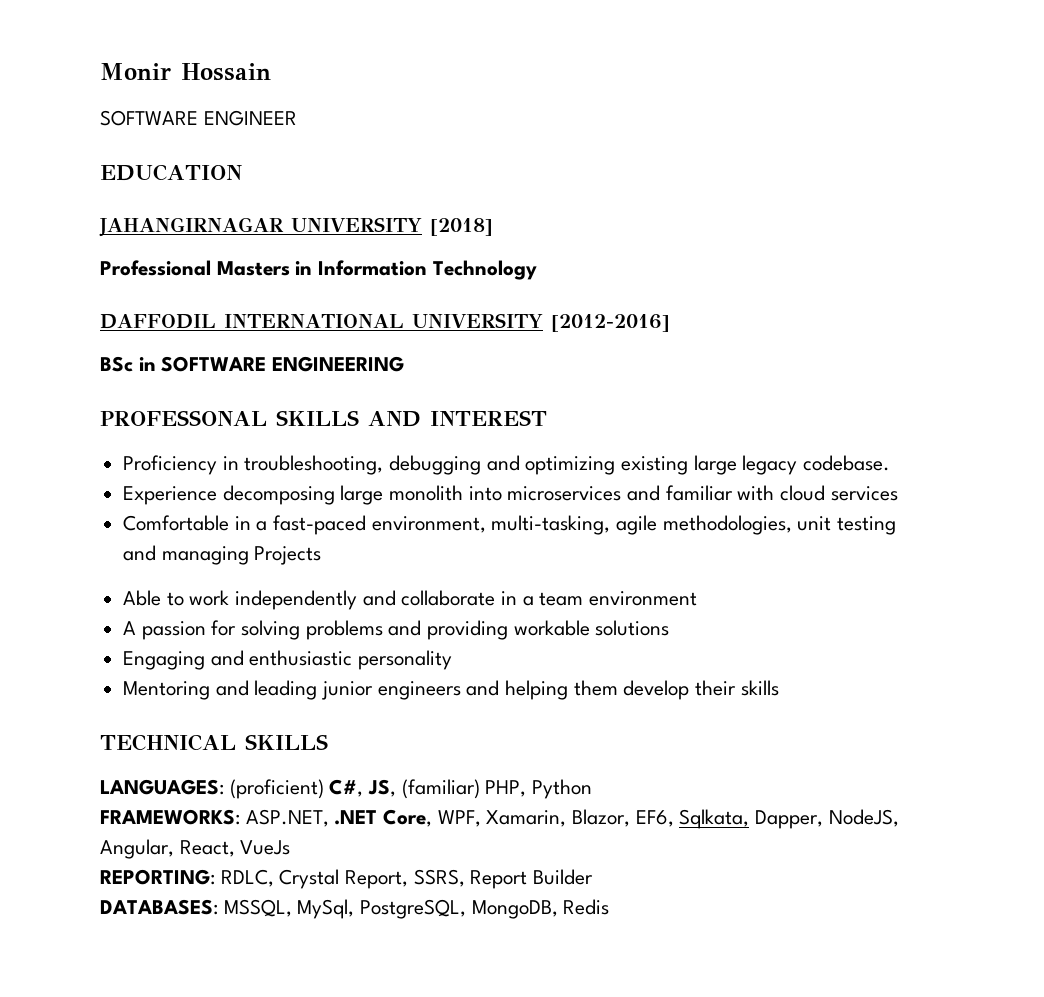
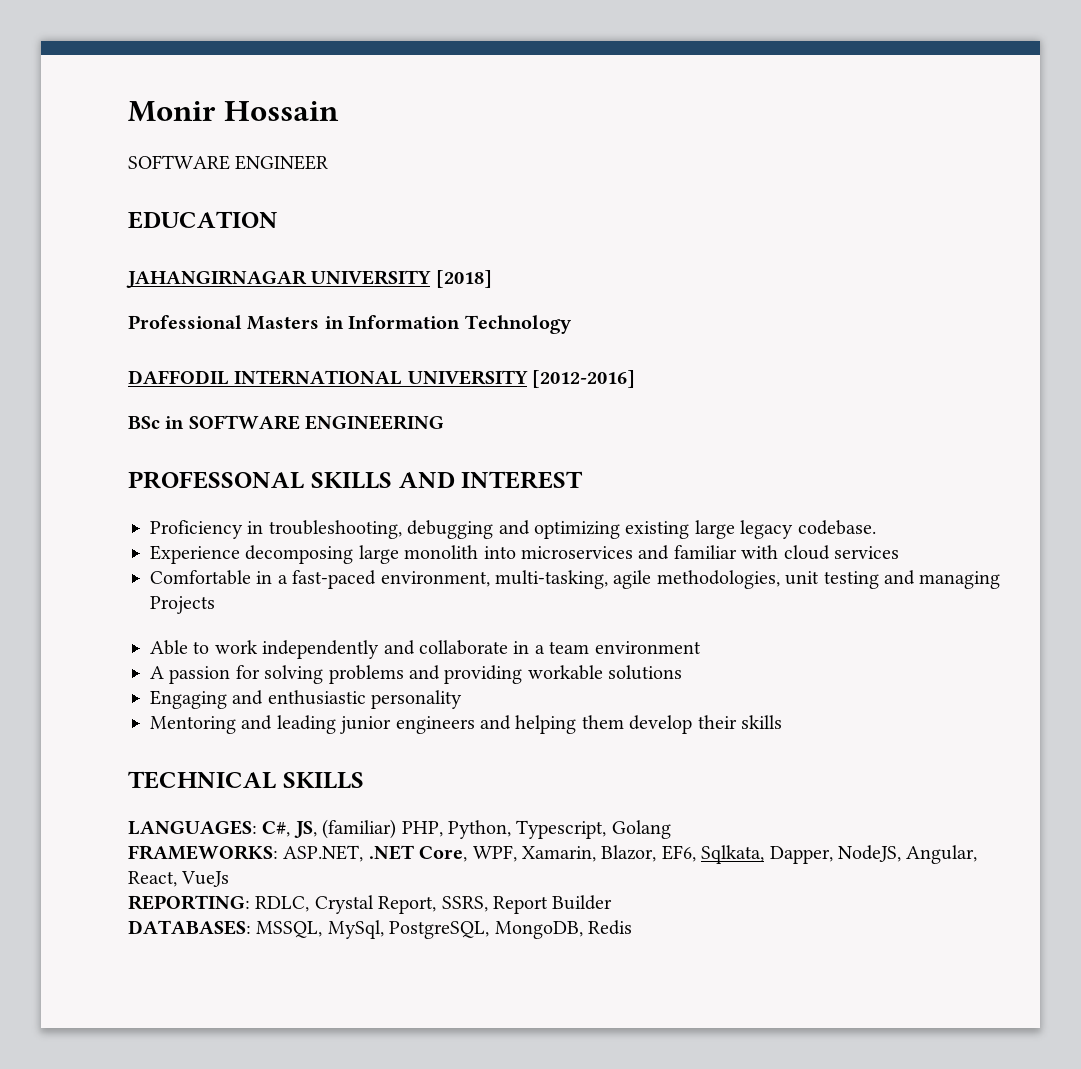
- LANGUAGES: (proficient) C#, JS, (familiar) PHP, Python
+ LANGUAGES: C#, JS, (familiar) PHP, Python, Typescript, Golang

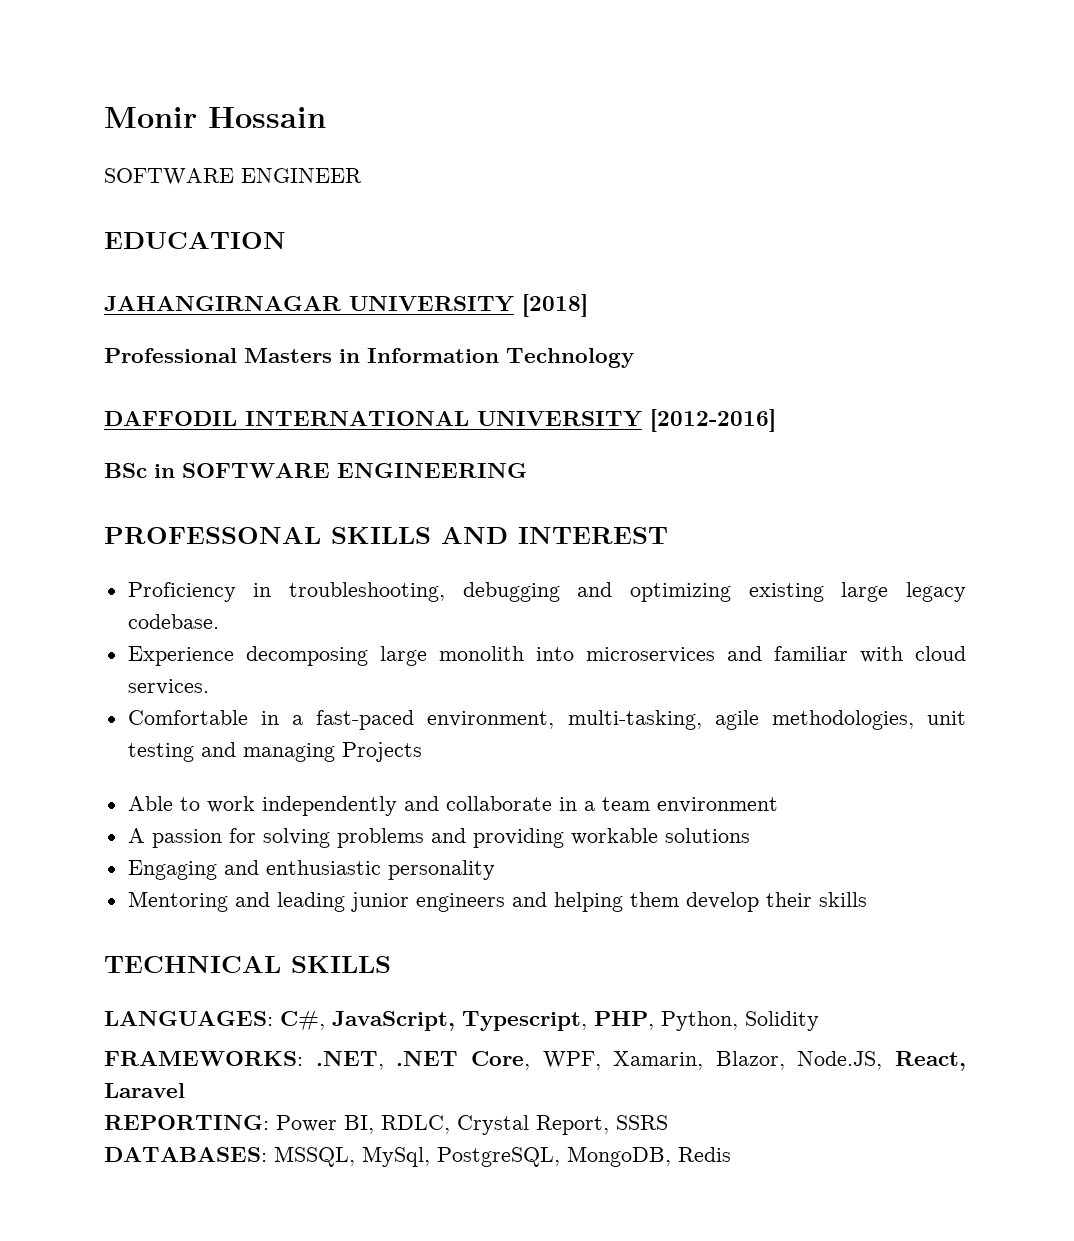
- Experience decomposing large monolith into microservices and familiar with cloud services
+ Experience decomposing large monolith into microservices and familiar with cloud services.
- LANGUAGES: C#, JS, (familiar) PHP, Python, Typescript, Golang
+ LANGUAGES: C#, JavaScript, Typescript, PHP, Python, Solidity
- FRAMEWORKS: ASP.NET, .NET Core, WPF, Xamarin, Blazor, EF6, Sqlkata, Dapper, NodeJS, Angular, React, VueJs
+ FRAMEWORKS: .NET, .NET Core, WPF, Xamarin, Blazor, Node.JS, React, Laravel
- REPORTING: RDLC, Crystal Report, SSRS, Report Builder
+ REPORTING: Power BI, RDLC, Crystal Report, SSRS

